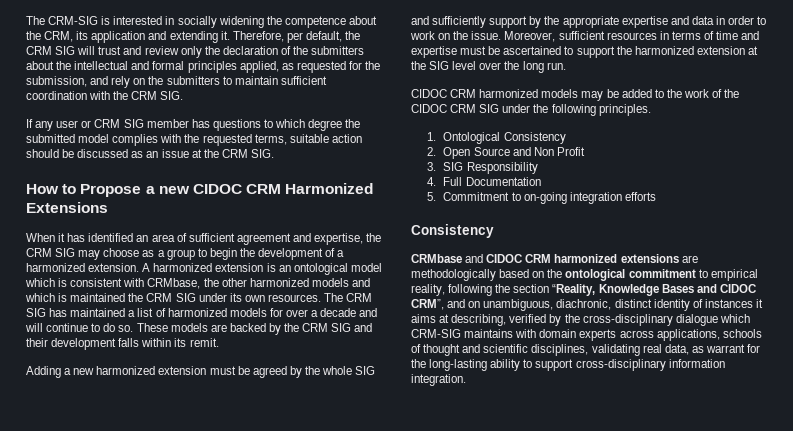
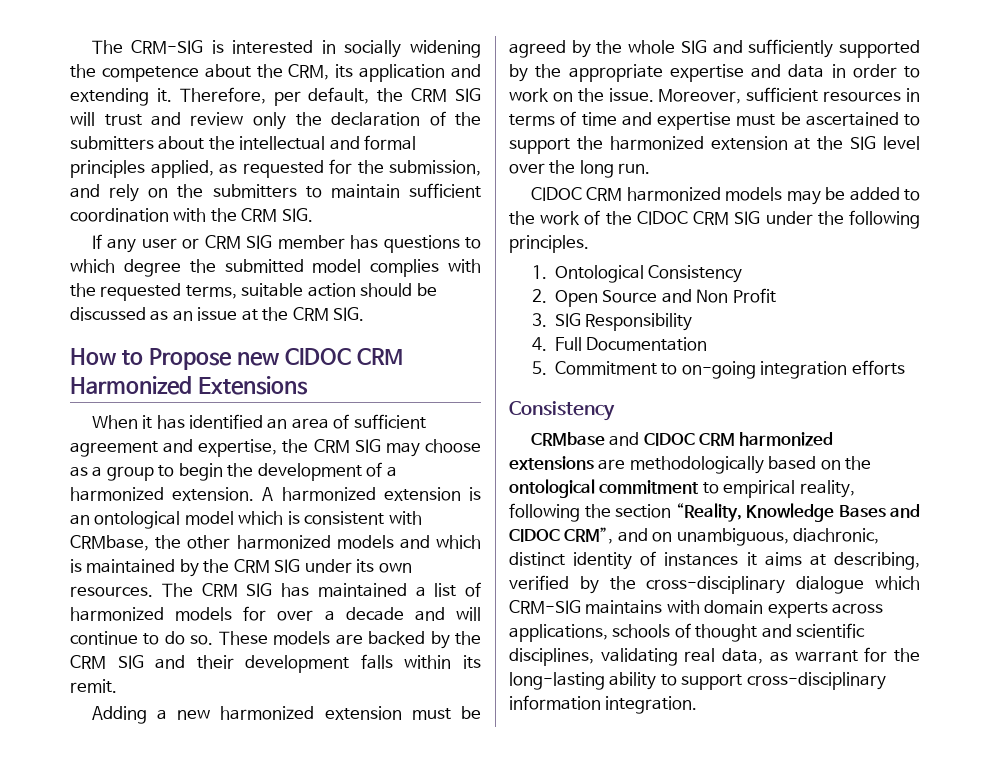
- How to Propose a new CIDOC CRM Harmonized Extensions
+ How to Propose new CIDOC CRM Harmonized Extensions
- A harmonized extension is an ontological model which is consistent with CRMbase, the other harmonized models and which is maintained the CRM SIG under its own resources.
+ A harmonized extension is an ontological model which is consistent with CRMbase, the other harmonized models and which is maintained by the CRM SIG under its own resources.
- Adding a new harmonized extension must be agreed by the whole SIG and sufficiently support by the appropriate expertise and data in order to work on the issue.
+ Adding a new harmonized extension must be agreed by the whole SIG and sufficiently supported by the appropriate expertise and data in order to work on the issue.

